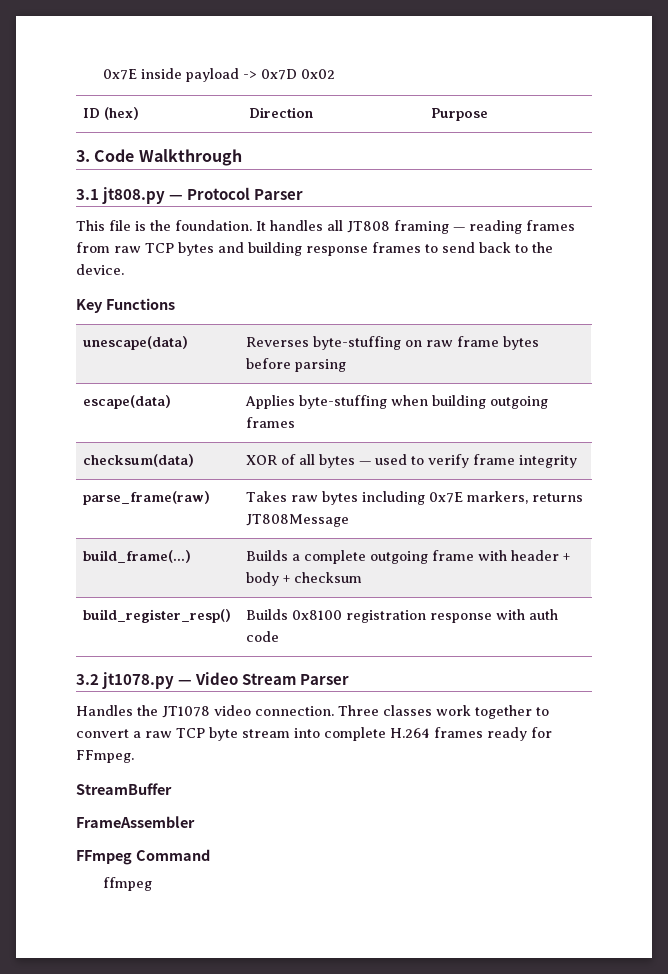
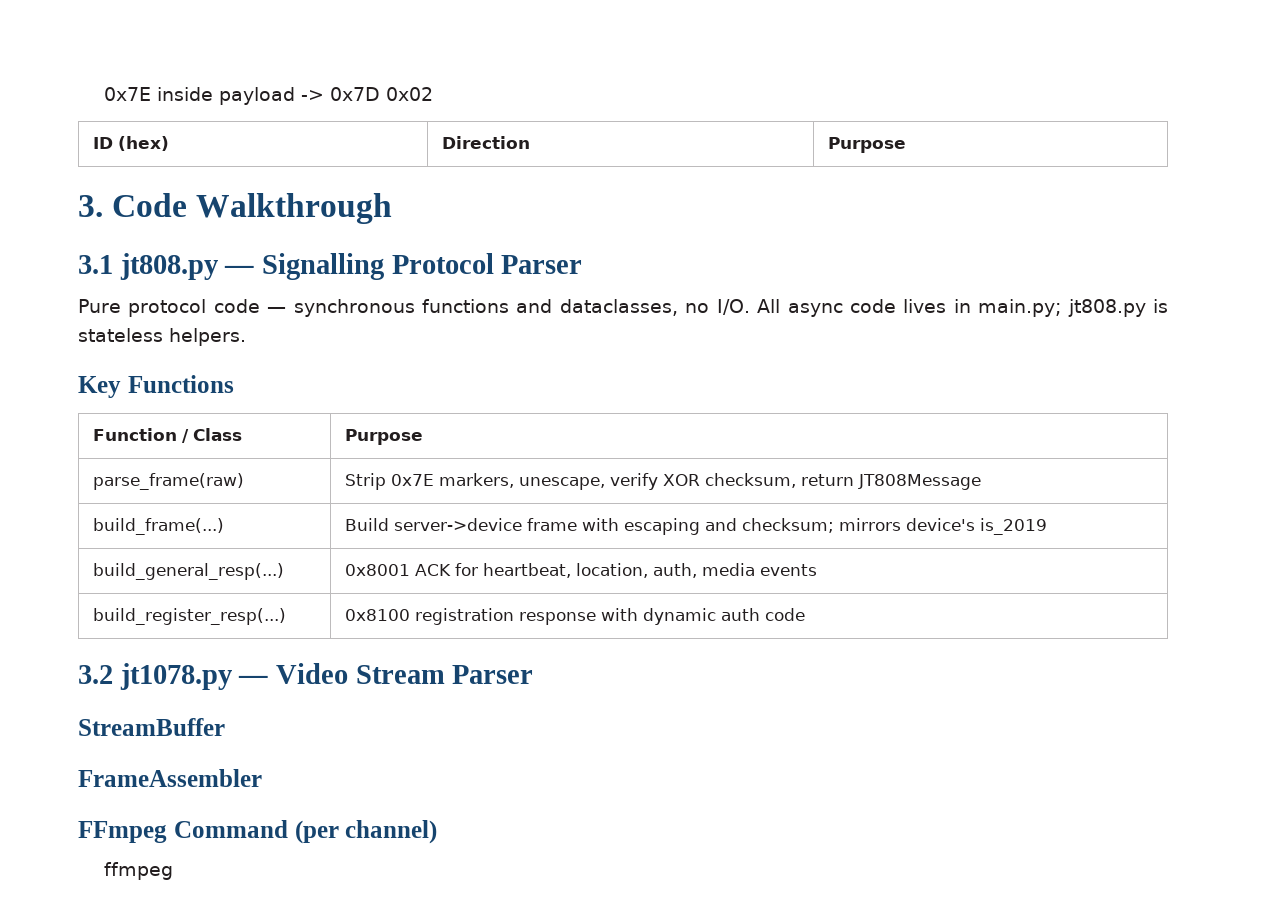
- 3.1 jt808.py — Protocol Parser
+ 3.1 jt808.py — Signalling Protocol Parser
- This file is the foundation. It handles all JT808 framing — reading frames from raw TCP bytes and building response frames to send back to the device.
+ Pure protocol code — synchronous functions and dataclasses, no I/O. All async code lives in main.py; jt808.py is stateless helpers.
  Key Functions
- unescape(data) | Reverses byte-stuffing on raw frame bytes before parsing
- escape(data) | Applies byte-stuffing when building outgoing frames
- checksum(data) | XOR of all bytes — used to verify frame integrity
- parse_frame(raw) | Takes raw bytes including 0x7E markers, returns JT808Message
- build_frame(...) | Builds a complete outgoing frame with header + body + checksum
- build_register_resp() | Builds 0x8100 registration response with auth code
+ Function / Class | Purpose
+ parse_frame(raw) | Strip 0x7E markers, unescape, verify XOR checksum, return JT808Message
+ build_frame(...) | Build server->device frame with escaping and checksum; mirrors device's is_2019
+ build_general_resp(...) | 0x8001 ACK for heartbeat, location, auth, media events
+ build_register_resp(...) | 0x8100 registration response with dynamic auth code
- Handles the JT1078 video connection. Three classes work together to convert a raw TCP byte stream into complete H.264 frames ready for FFmpeg.
- FFmpeg Command
+ FFmpeg Command (per channel)

